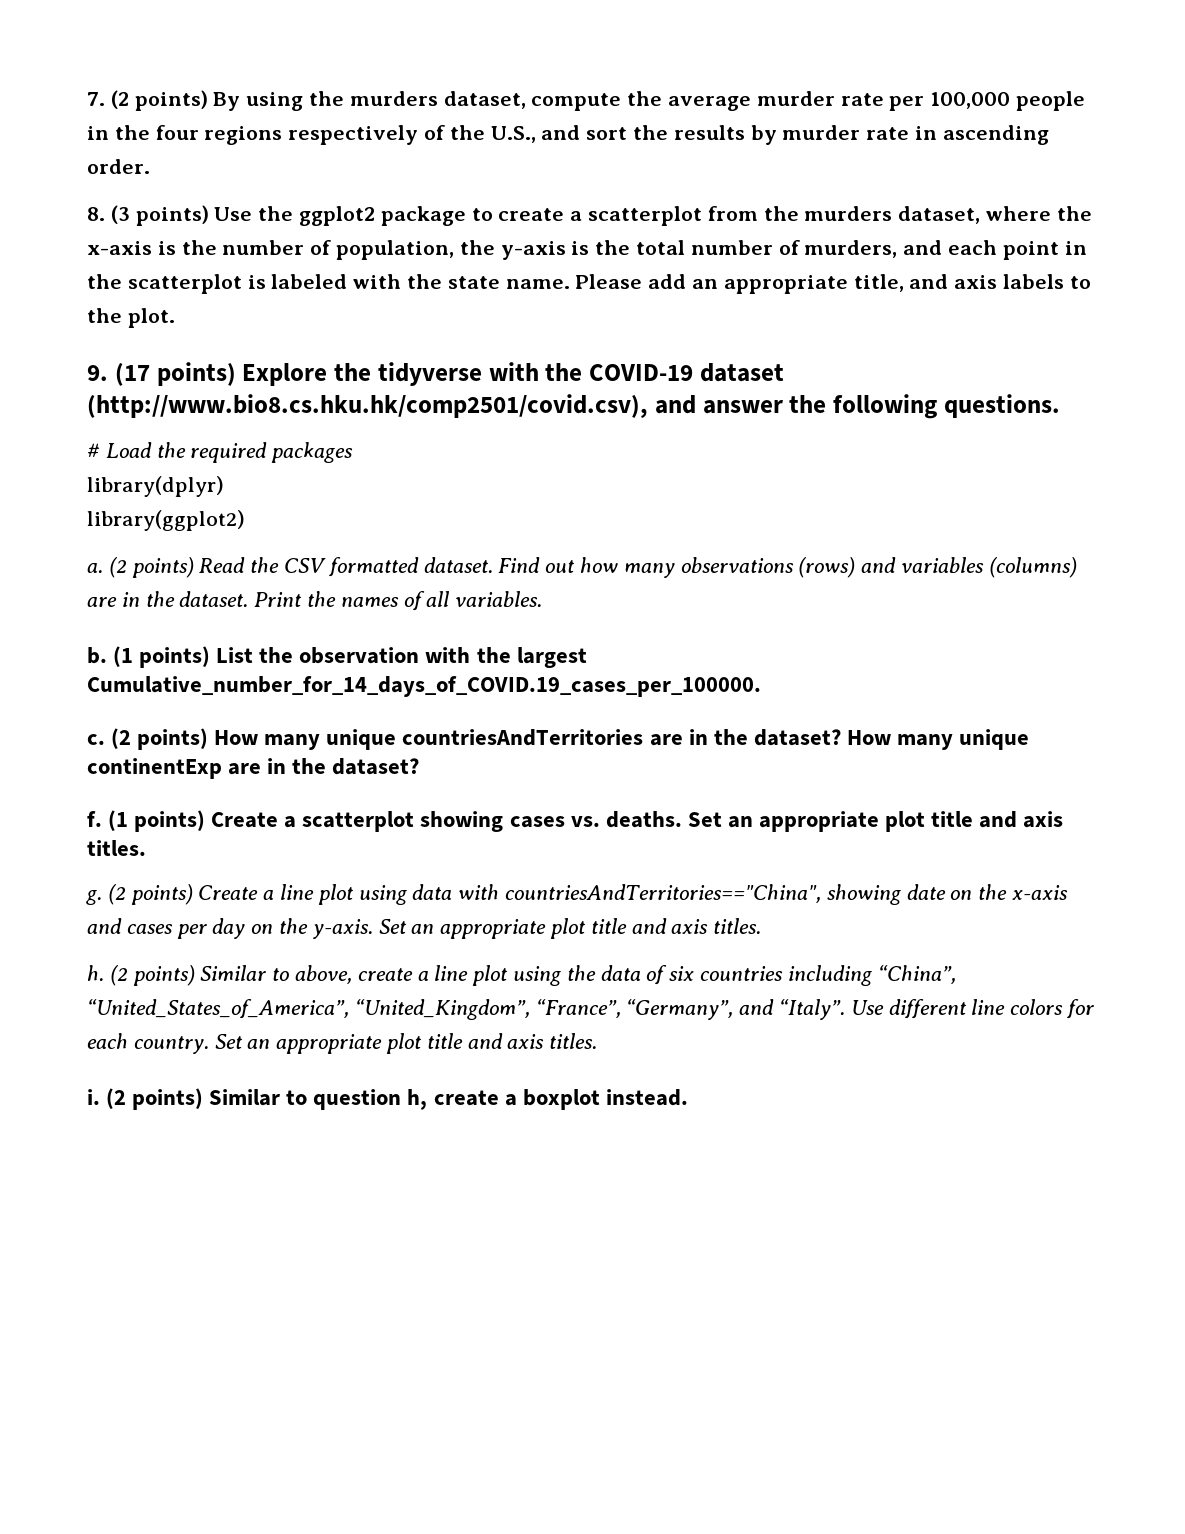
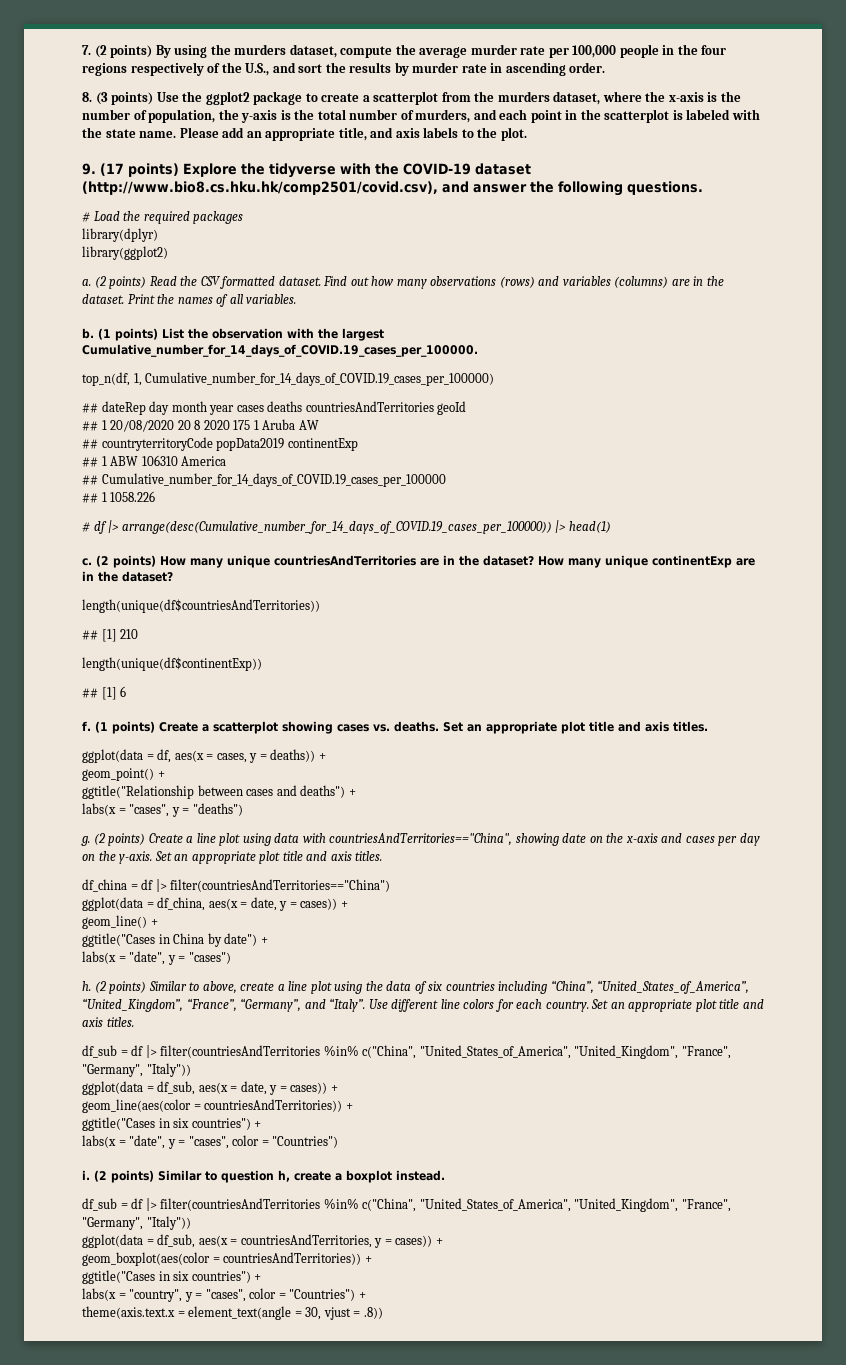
+ top_n(df, 1, Cumulative_number_for_14_days_of_COVID.19_cases_per_100000)
+ ## dateRep day month year cases deaths countriesAndTerritories geoId
+ ## 1 20/08/2020 20 8 2020 175 1 Aruba AW
+ ## countryterritoryCode popData2019 continentExp
+ ## 1 ABW 106310 America
+ ## Cumulative_number_for_14_days_of_COVID.19_cases_per_100000
+ ## 1 1058.226
+ # df |> arrange(desc(Cumulative_number_for_14_days_of_COVID.19_cases_per_100000)) |> head(1)
+ length(unique(df$countriesAndTerritories))
+ ## [1] 210
+ length(unique(df$continentExp))
+ ## [1] 6
+ ggplot(data = df, aes(x = cases, y = deaths)) +
+ geom_point() +
+ ggtitle("Relationship between cases and deaths") +
+ labs(x = "cases", y = "deaths")
+ df_china = df |> filter(countriesAndTerritories=="China")
+ ggplot(data = df_china, aes(x = date, y = cases)) +
+ geom_line() +
+ ggtitle("Cases in China by date") +
+ labs(x = "date", y = "cases")
  Use different line colors for each country. Set an appropriate plot title and axis titles.
+ df_sub = df |> filter(countriesAndTerritories %in% c("China", "United_States_of_America", "United_Kingdom", "France", "Germany", "Italy"))
+ ggplot(data = df_sub, aes(x = date, y = cases)) +
+ geom_line(aes(color = countriesAndTerritories)) +
+ ggtitle("Cases in six countries") +
+ labs(x = "date", y = "cases", color = "Countries")
  (2 points) Similar to question h, create a boxplot instead.
+ df_sub = df |> filter(countriesAndTerritories %in% c("China", "United_States_of_America", "United_Kingdom", "France", "Germany", "Italy"))
+ ggplot(data = df_sub, aes(x = countriesAndTerritories, y = cases)) +
+ geom_boxplot(aes(color = countriesAndTerritories)) +
+ ggtitle("Cases in six countries") +
+ labs(x = "country", y = "cases", color = "Countries") +
+ theme(axis.text.x = element_text(angle = 30, vjust = .8))

